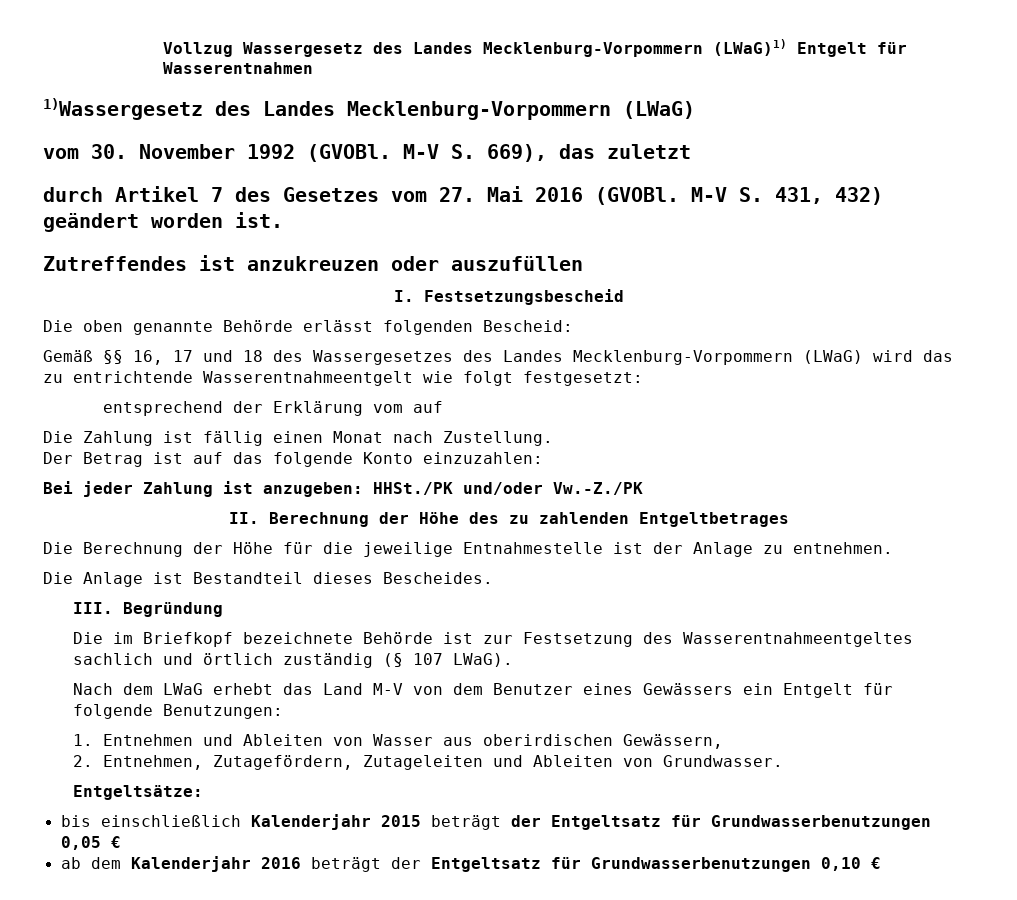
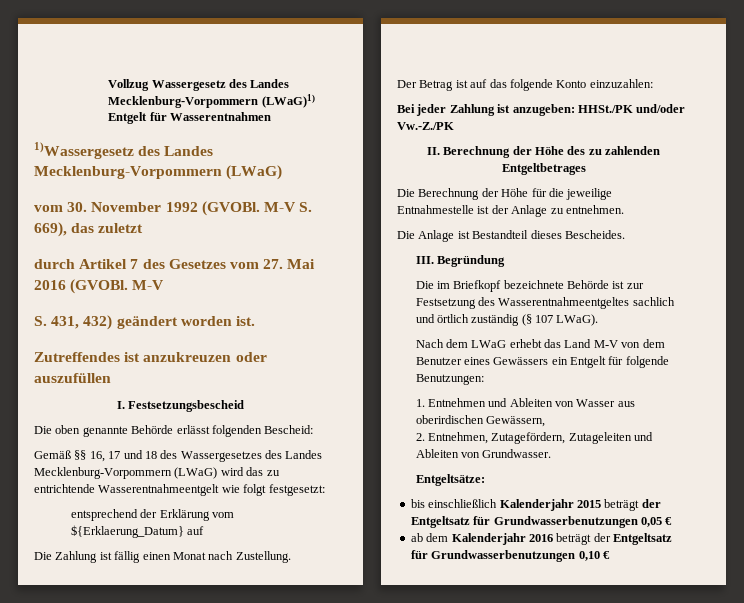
- durch Artikel 7 des Gesetzes vom 27. Mai 2016 (GVOBl. M-V S. 431, 432) geändert worden ist.
+ durch Artikel 7 des Gesetzes vom 27. Mai 2016 (GVOBl. M-V
+ S. 431, 432) geändert worden ist.
- entsprechend der Erklärung vom auf
+ entsprechend der Erklärung vom ${Erklaerung_Datum} auf

